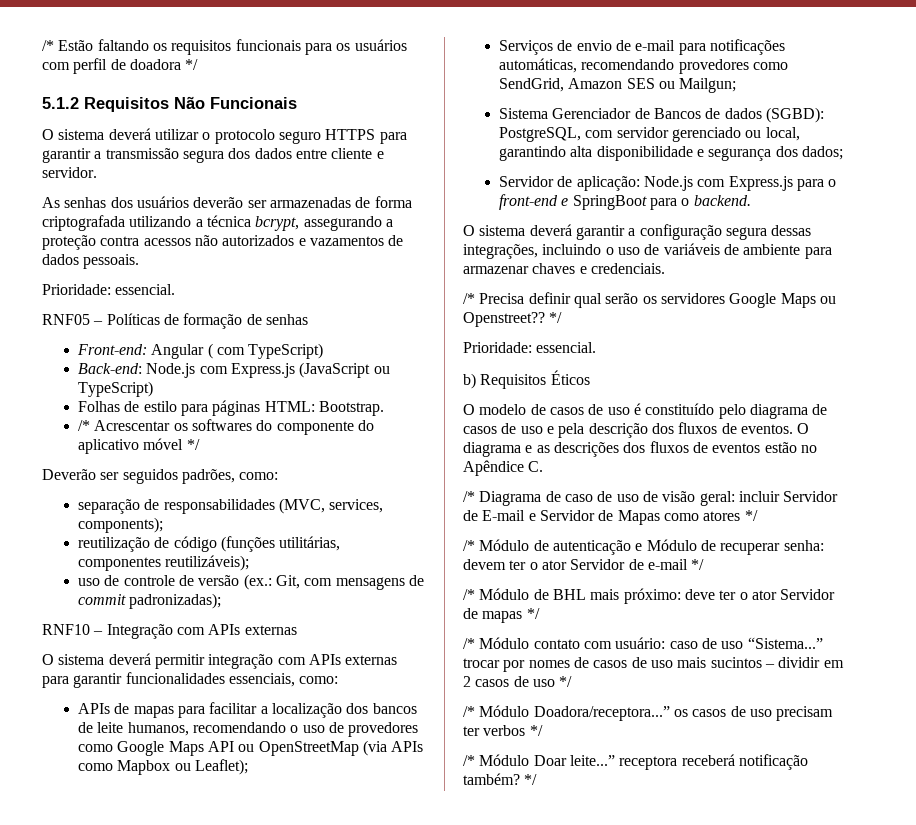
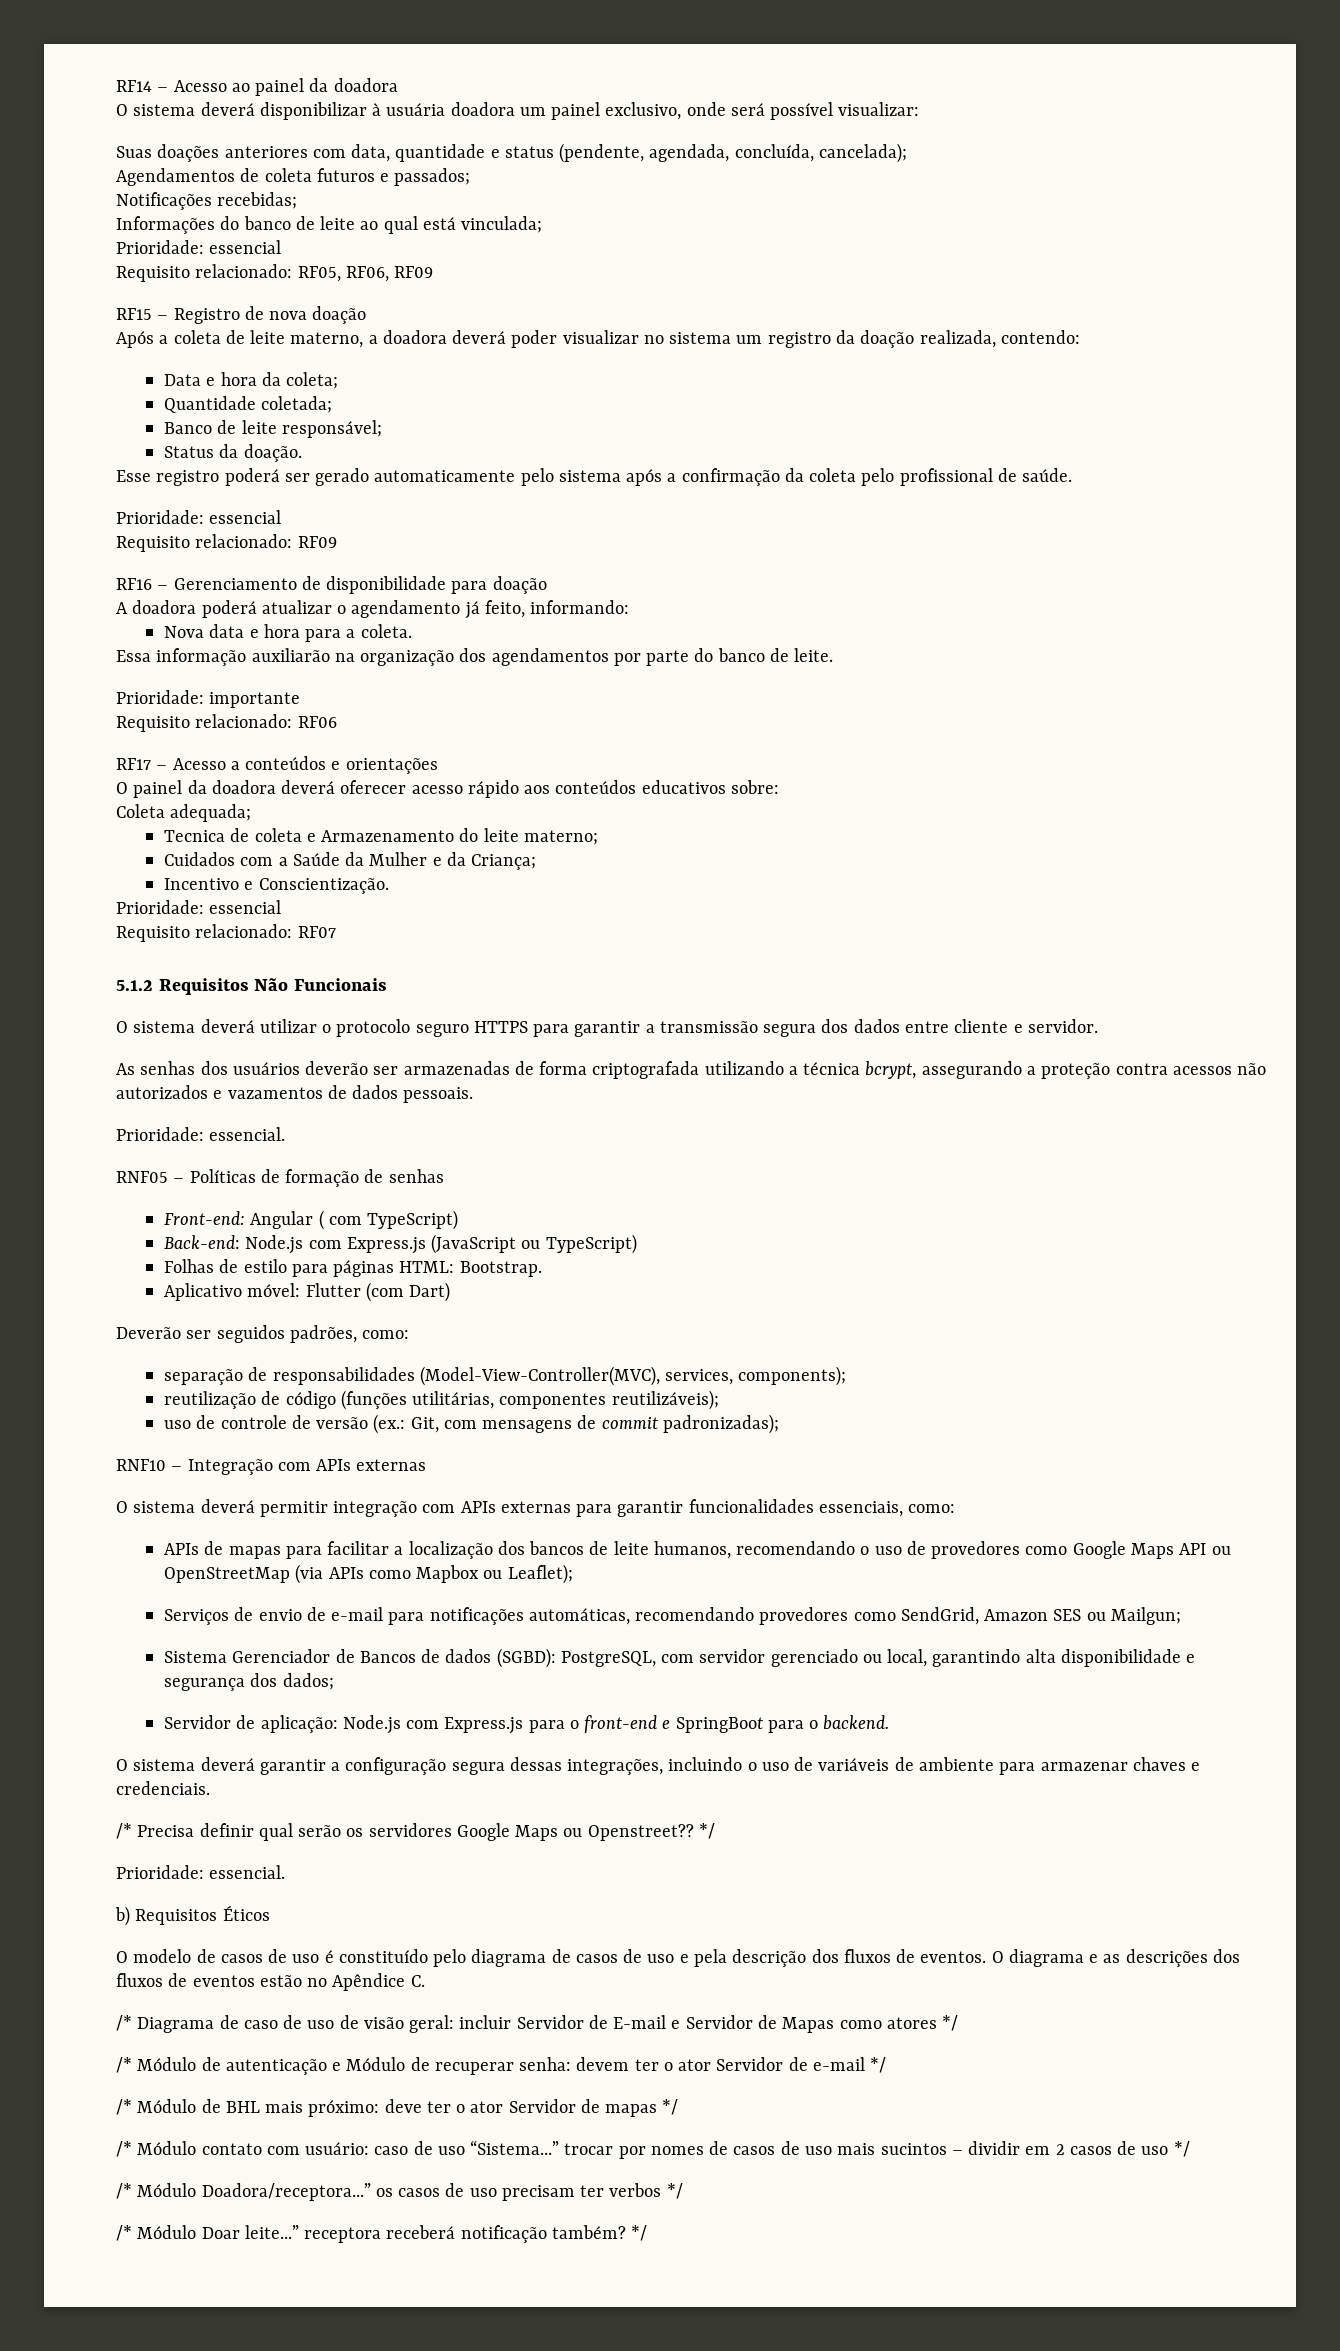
- /* Estão faltando os requisitos funcionais para os usuários com perfil de doadora */
+ RF14 – Acesso ao painel da doadora
+ O sistema deverá disponibilizar à usuária doadora um painel exclusivo, onde será possível visualizar:
+ Suas doações anteriores com data, quantidade e status (pendente, agendada, concluída, cancelada);
+ Agendamentos de coleta futuros e passados;
+ Notificações recebidas;
+ Informações do banco de leite ao qual está vinculada;
+ Prioridade: essencial
+ Requisito relacionado: RF05, RF06, RF09
+ RF15 – Registro de nova doação
+ Após a coleta de leite materno, a doadora deverá poder visualizar no sistema um registro da doação realizada, contendo:
+ Data e hora da coleta;
+ Quantidade coletada;
+ Banco de leite responsável;
+ Status da doação.
+ Esse registro poderá ser gerado automaticamente pelo sistema após a confirmação da coleta pelo profissional de saúde.
+ Prioridade: essencial
+ Requisito relacionado: RF09
+ RF16 – Gerenciamento de disponibilidade para doação
+ A doadora poderá atualizar o agendamento já feito, informando:
+ Nova data e hora para a coleta.
+ Essa informação auxiliarão na organização dos agendamentos por parte do banco de leite.
+ Prioridade: importante
+ Requisito relacionado: RF06
+ RF17 – Acesso a conteúdos e orientações
+ O painel da doadora deverá oferecer acesso rápido aos conteúdos educativos sobre:
+ Coleta adequada;
+ Tecnica de coleta e Armazenamento do leite materno;
+ Cuidados com a Saúde da Mulher e da Criança;
+ Incentivo e Conscientização.
+ Prioridade: essencial
+ Requisito relacionado: RF07
- /* Acrescentar os softwares do componente do aplicativo móvel */
+ Aplicativo móvel: Flutter (com Dart)
- separação de responsabilidades (MVC, services, components);
+ separação de responsabilidades (Model-View-Controller(MVC), services, components);

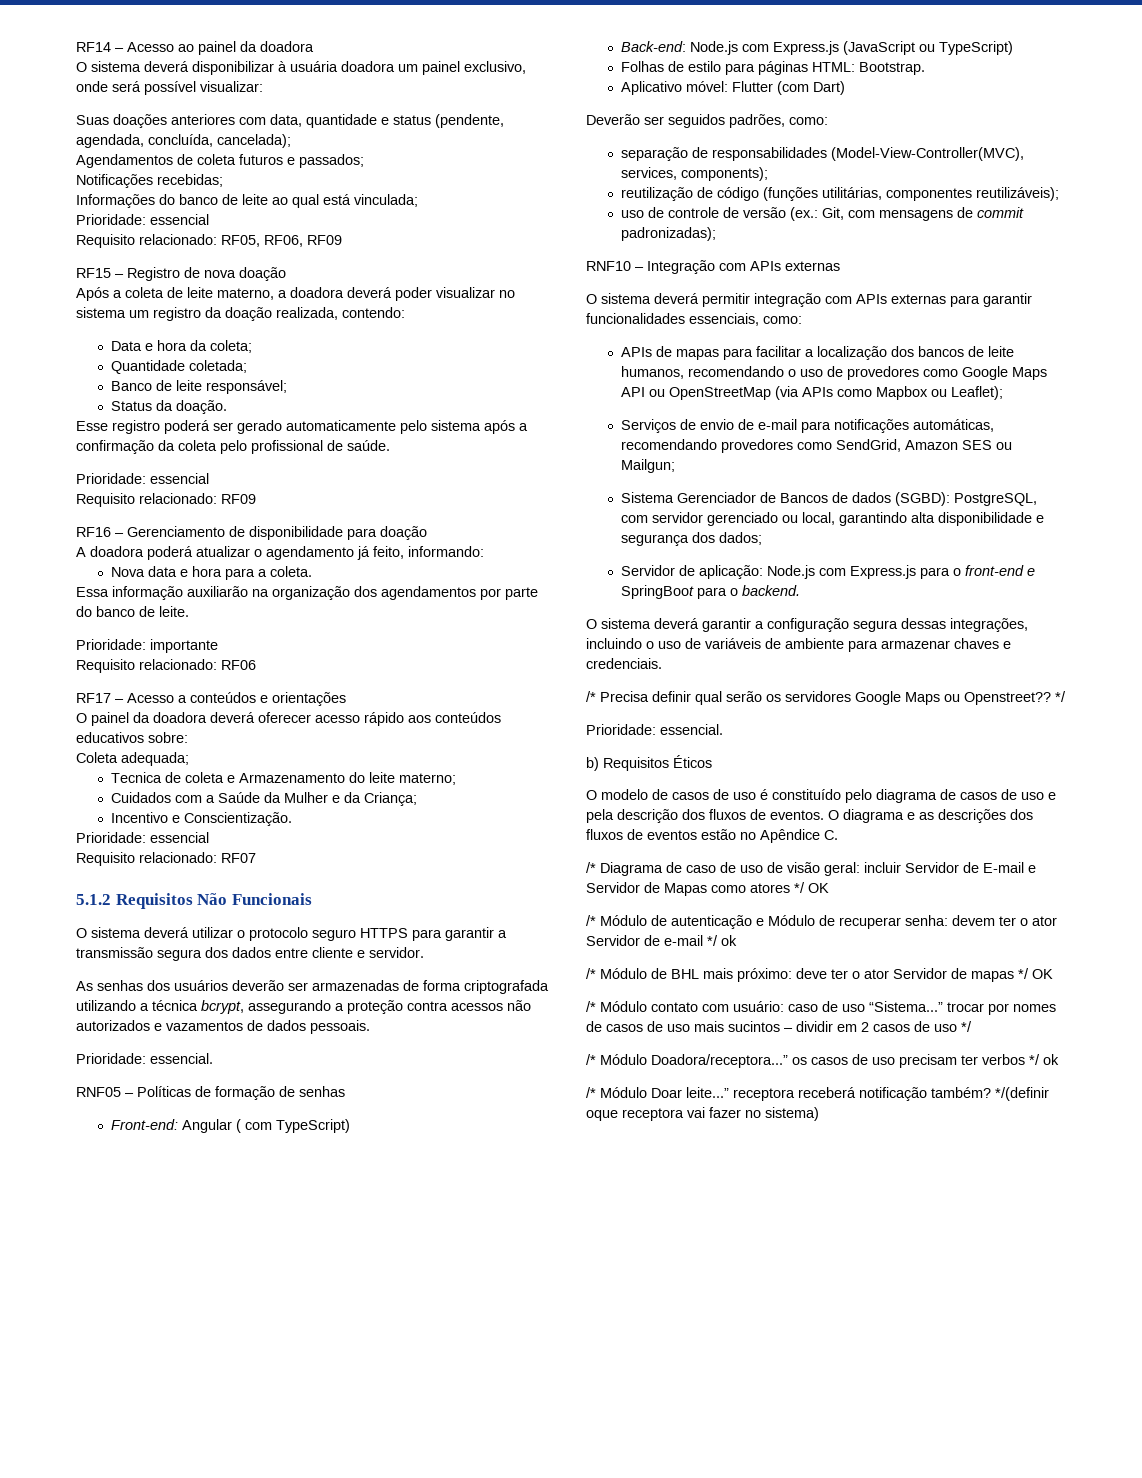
- /* Diagrama de caso de uso de visão geral: incluir Servidor de E-mail e Servidor de Mapas como atores */
+ /* Diagrama de caso de uso de visão geral: incluir Servidor de E-mail e Servidor de Mapas como atores */ OK
- /* Módulo de autenticação e Módulo de recuperar senha: devem ter o ator Servidor de e-mail */
+ /* Módulo de autenticação e Módulo de recuperar senha: devem ter o ator Servidor de e-mail */ ok
- /* Módulo de BHL mais próximo: deve ter o ator Servidor de mapas */
+ /* Módulo de BHL mais próximo: deve ter o ator Servidor de mapas */ OK
- /* Módulo Doadora/receptora...” os casos de uso precisam ter verbos */
+ /* Módulo Doadora/receptora...” os casos de uso precisam ter verbos */ ok
- /* Módulo Doar leite...” receptora receberá notificação também? */
+ /* Módulo Doar leite...” receptora receberá notificação também? */(definir oque receptora vai fazer no sistema)

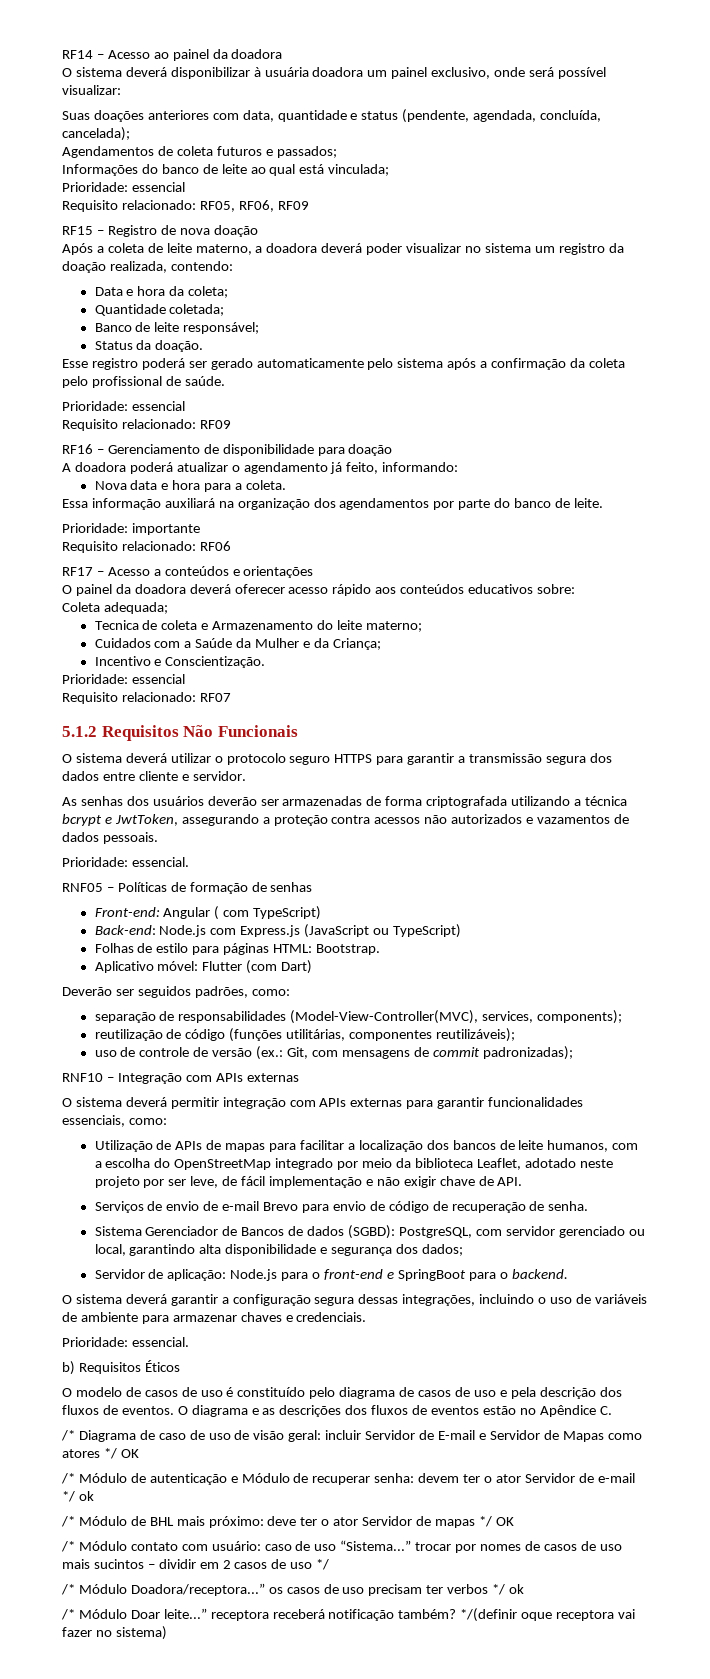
- Notificações recebidas;
- Essa informação auxiliarão na organização dos agendamentos por parte do banco de leite.
+ Essa informação auxiliará na organização dos agendamentos por parte do banco de leite.
- As senhas dos usuários deverão ser armazenadas de forma criptografada utilizando a técnica bcrypt, assegurando a proteção contra acessos não autorizados e vazamentos de dados pessoais.
+ As senhas dos usuários deverão ser armazenadas de forma criptografada utilizando a técnica bcrypt e JwtToken, assegurando a proteção contra acessos não autorizados e vazamentos de dados pessoais.
- APIs de mapas para facilitar a localização dos bancos de leite humanos, recomendando o uso de provedores como Google Maps API ou OpenStreetMap (via APIs como Mapbox ou Leaflet);
+ Utilização de APIs de mapas para facilitar a localização dos bancos de leite humanos, com a escolha do OpenStreetMap integrado por meio da biblioteca Leaflet, adotado neste projeto por ser leve, de fácil implementação e não exigir chave de API.
- Serviços de envio de e-mail para notificações automáticas, recomendando provedores como SendGrid, Amazon SES ou Mailgun;
+ Serviços de envio de e-mail Brevo para envio de código de recuperação de senha.
- Servidor de aplicação: Node.js com Express.js para o front-end e SpringBoot para o backend.
+ Servidor de aplicação: Node.js para o front-end e SpringBoot para o backend.
- /* Precisa definir qual serão os servidores Google Maps ou Openstreet?? */

